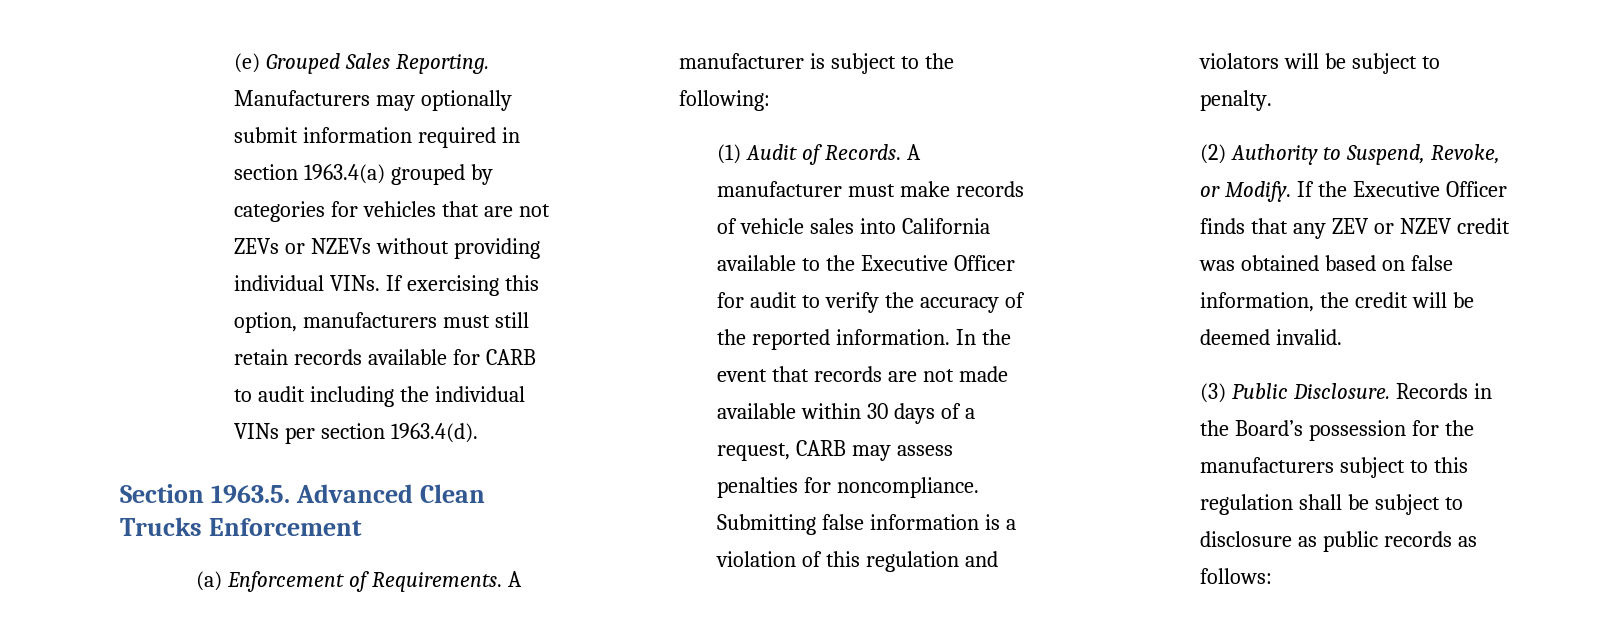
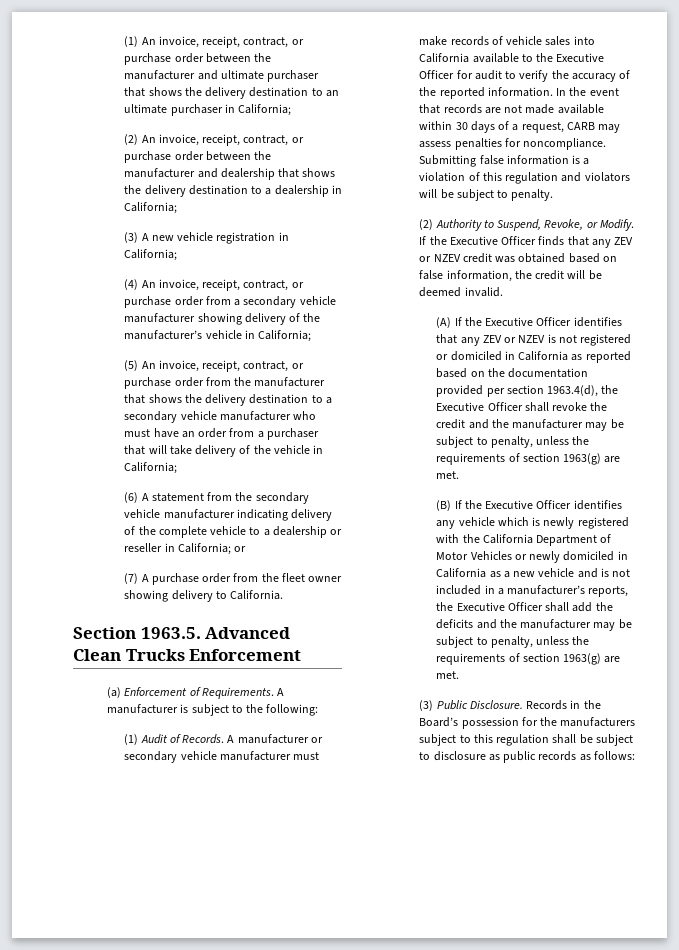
- (e) Grouped Sales Reporting. Manufacturers may optionally submit information required in section 1963.4(a) grouped by categories for vehicles that are not ZEVs or NZEVs without providing individual VINs. If exercising this option, manufacturers must still retain records available for CARB to audit including the individual VINs per section 1963.4(d).
+ (1) An invoice, receipt, contract, or purchase order between the manufacturer and ultimate purchaser that shows the delivery destination to an ultimate purchaser in California;
+ (2) An invoice, receipt, contract, or purchase order between the manufacturer and dealership that shows the delivery destination to a dealership in California;
+ (3) A new vehicle registration in California;
+ (4) An invoice, receipt, contract, or purchase order from a secondary vehicle manufacturer showing delivery of the manufacturer’s vehicle in California;
+ (5) An invoice, receipt, contract, or purchase order from the manufacturer that shows the delivery destination to a secondary vehicle manufacturer who must have an order from a purchaser that will take delivery of the vehicle in California;
+ (6) A statement from the secondary vehicle manufacturer indicating delivery of the complete vehicle to a dealership or reseller in California; or
+ (7) A purchase order from the fleet owner showing delivery to California.
- A manufacturer must make records of vehicle sales into California available to the Executive Officer for audit to verify the accuracy of the reported information.
+ A manufacturer or secondary vehicle manufacturer must make records of vehicle sales into California available to the Executive Officer for audit to verify the accuracy of the reported information.
+ (A) If the Executive Officer identifies that any ZEV or NZEV is not registered or domiciled in California as reported based on the documentation provided per section 1963.4(d), the Executive Officer shall revoke the credit and the manufacturer may be subject to penalty, unless the requirements of section 1963(g) are met.
+ (B) If the Executive Officer identifies any vehicle which is newly registered with the California Department of Motor Vehicles or newly domiciled in California as a new vehicle and is not included in a manufacturer’s reports, the Executive Officer shall add the deficits and the manufacturer may be subject to penalty, unless the requirements of section 1963(g) are met.

